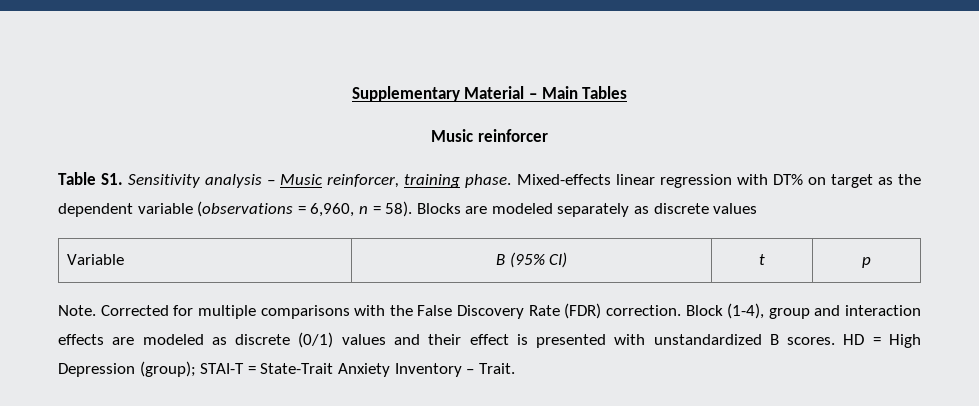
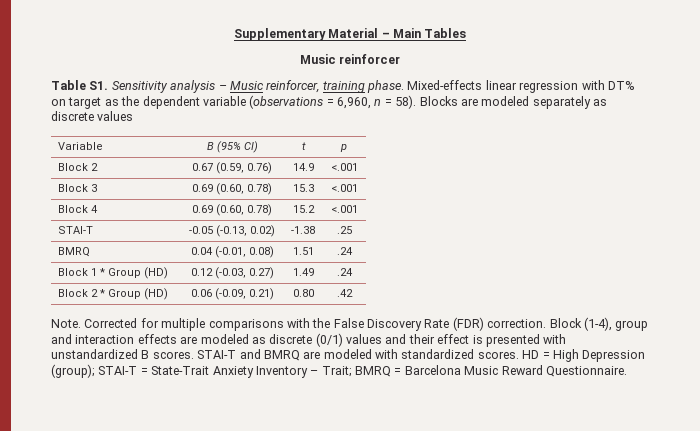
+ Block 2 | 0.67 (0.59, 0.76) | 14.9 | <.001
+ Block 3 | 0.69 (0.60, 0.78) | 15.3 | <.001
+ Block 4 | 0.69 (0.60, 0.78) | 15.2 | <.001
+ STAI-T | -0.05 (-0.13, 0.02) | -1.38 | .25
+ BMRQ | 0.04 (-0.01, 0.08) | 1.51 | .24
+ Block 1 * Group (HD) | 0.12 (-0.03, 0.27) | 1.49 | .24
+ Block 2 * Group (HD) | 0.06 (-0.09, 0.21) | 0.80 | .42
+ STAI-T and BMRQ are modeled with standardized scores.
- HD = High Depression (group); STAI-T = State-Trait Anxiety Inventory – Trait.
+ HD = High Depression (group); STAI-T = State-Trait Anxiety Inventory – Trait; BMRQ = Barcelona Music Reward Questionnaire.

